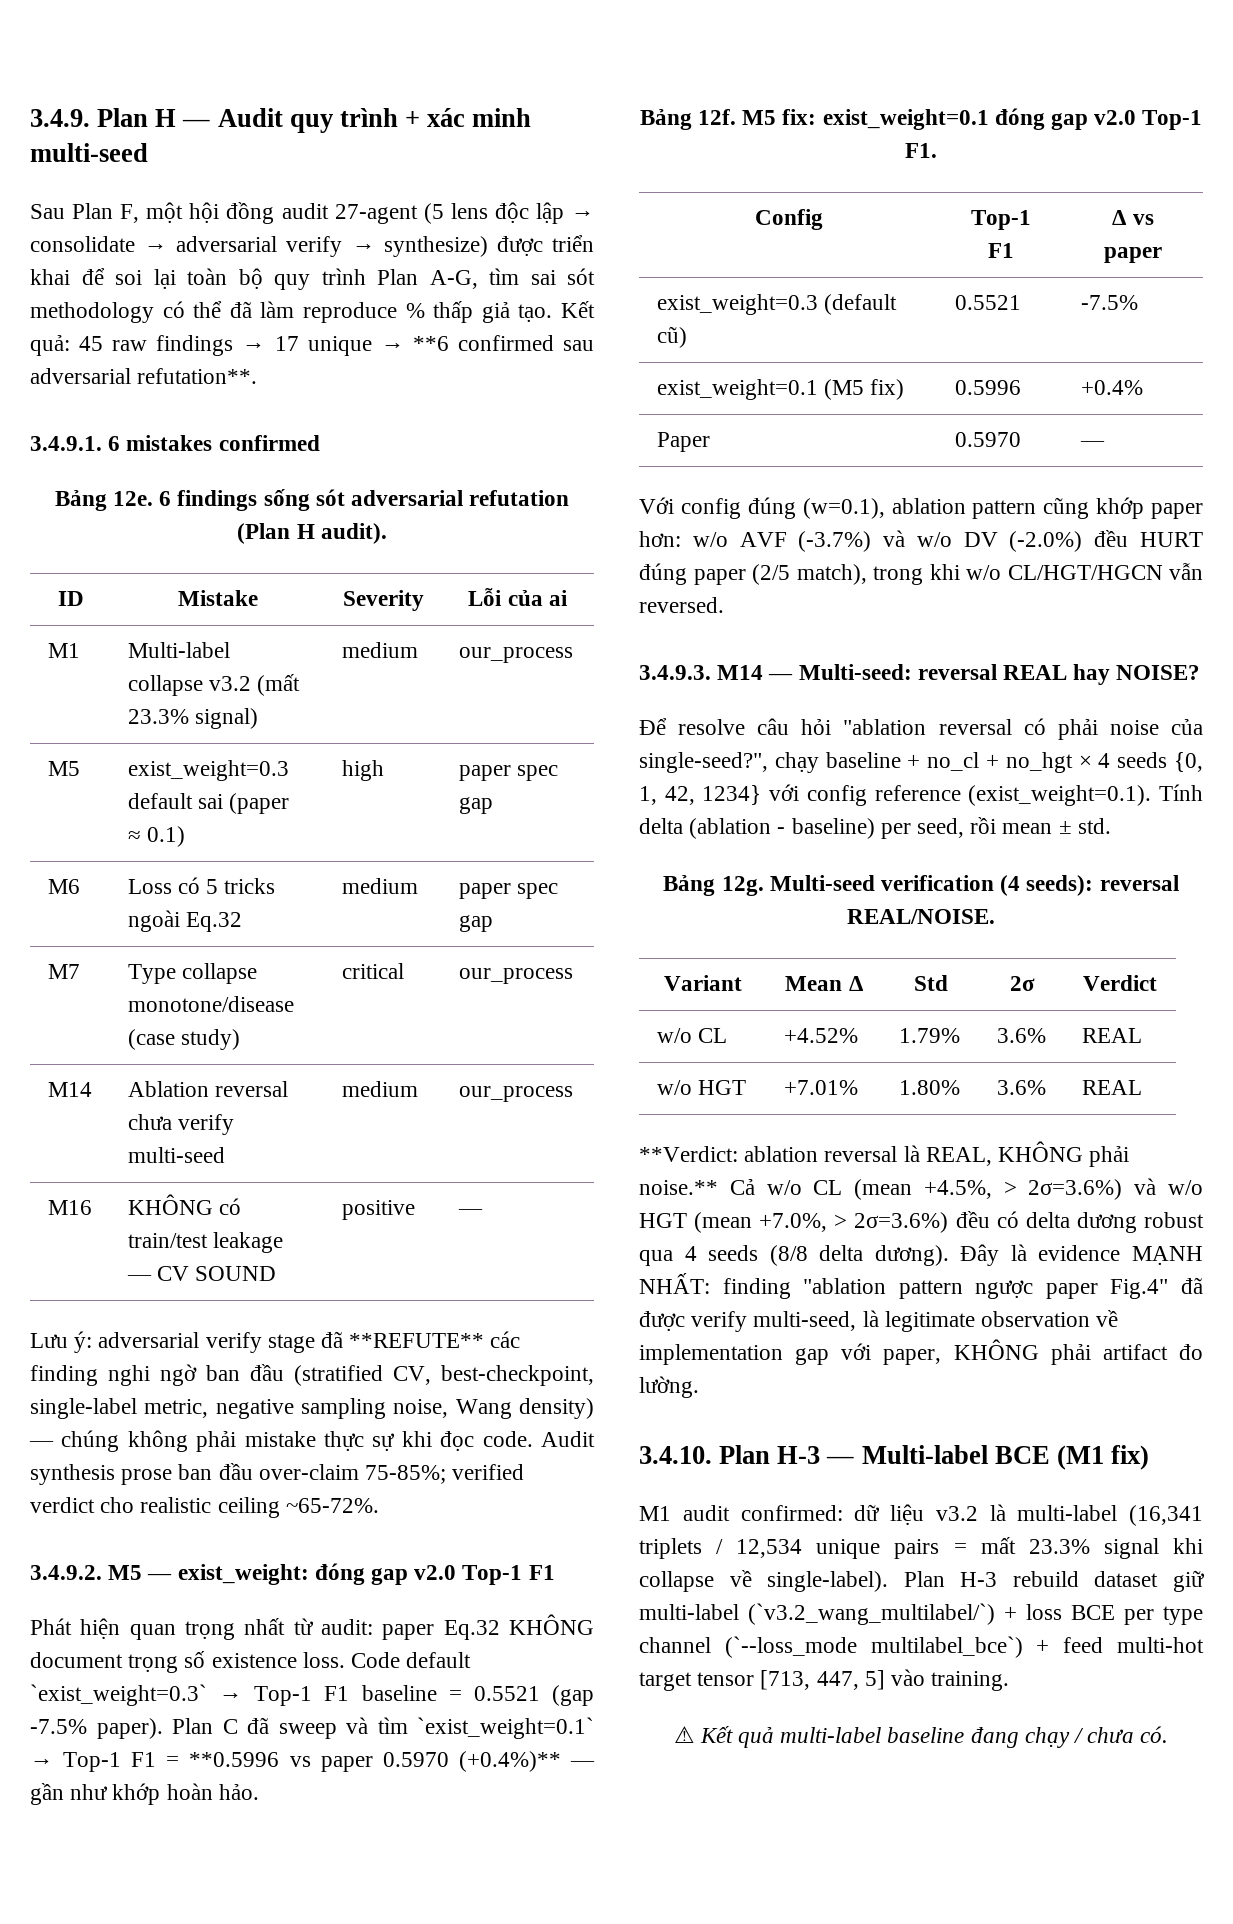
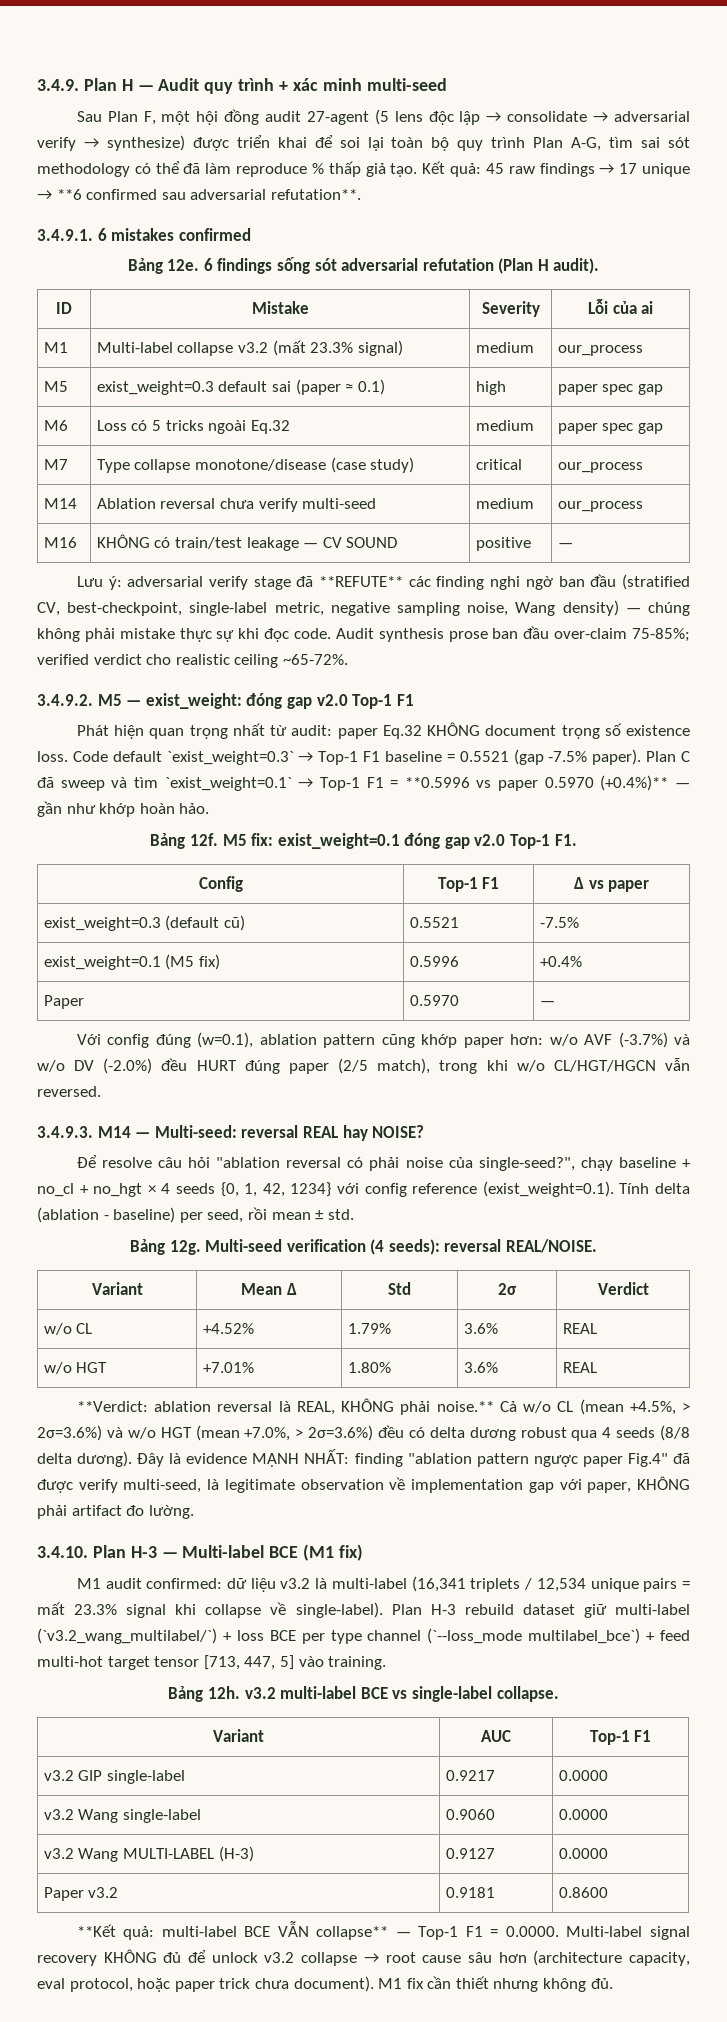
- ⚠ Kết quả multi-label baseline đang chạy / chưa có.
+ Bảng 12h. v3.2 multi-label BCE vs single-label collapse.
+ Variant | AUC | Top-1 F1
+ v3.2 GIP single-label | 0.9217 | 0.0000
+ v3.2 Wang single-label | 0.9060 | 0.0000
+ v3.2 Wang MULTI-LABEL (H-3) | 0.9127 | 0.0000
+ Paper v3.2 | 0.9181 | 0.8600
+ **Kết quả: multi-label BCE VẪN collapse** — Top-1 F1 = 0.0000. Multi-label signal recovery KHÔNG đủ để unlock v3.2 collapse → root cause sâu hơn (architecture capacity, eval protocol, hoặc paper trick chưa document). M1 fix cần thiết nhưng không đủ.

